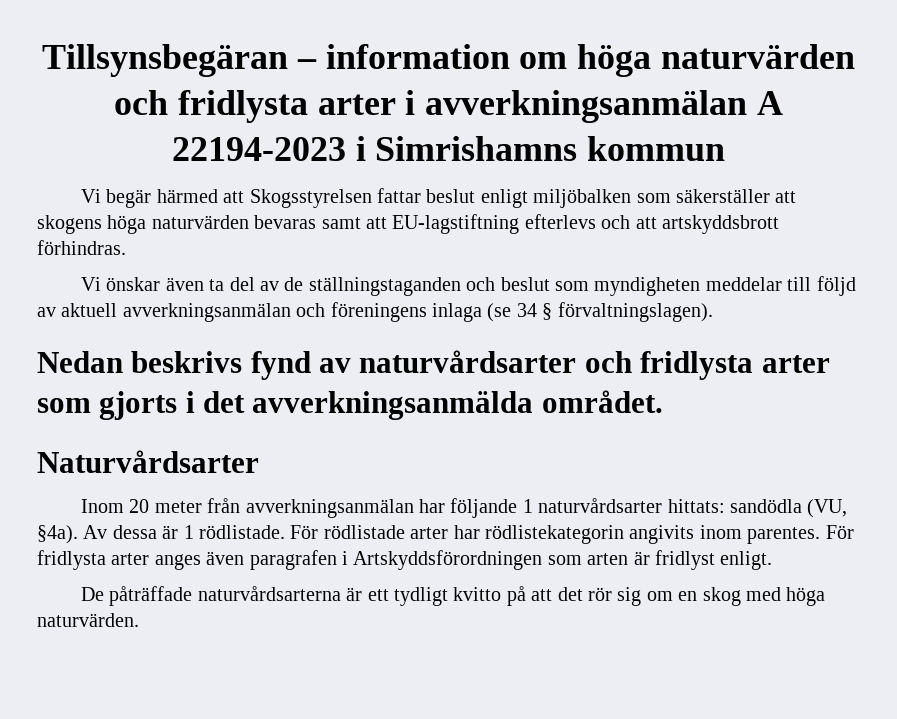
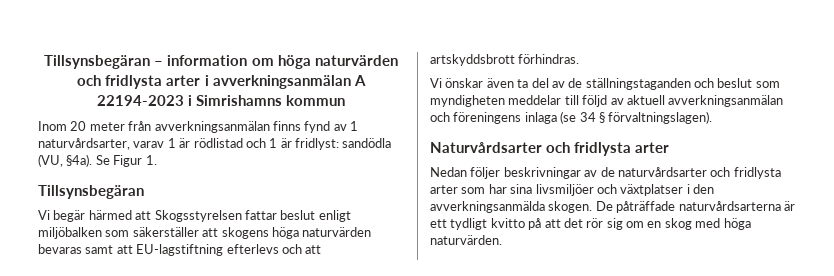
+ Inom 20 meter från avverkningsanmälan finns fynd av 1 naturvårdsarter, varav 1 är rödlistad och 1 är fridlyst: sandödla (VU, §4a). Se Figur 1.
+ Tillsynsbegäran
- Nedan beskrivs fynd av naturvårdsarter och fridlysta arter som gjorts i det avverkningsanmälda området.
- Naturvårdsarter
- Inom 20 meter från avverkningsanmälan har följande 1 naturvårdsarter hittats: sandödla (VU, §4a). Av dessa är 1 rödlistade. För rödlistade arter har rödlistekategorin angivits inom parentes. För fridlysta arter anges även paragrafen i Artskyddsförordningen som arten är fridlyst enligt.
- De påträffade naturvårdsarterna är ett tydligt kvitto på att det rör sig om en skog med höga naturvärden.
+ Naturvårdsarter och fridlysta arter
+ Nedan följer beskrivningar av de naturvårdsarter och fridlysta arter som har sina livsmiljöer och växtplatser i den avverkningsanmälda skogen. De påträffade naturvårdsarterna är ett tydligt kvitto på att det rör sig om en skog med höga naturvärden.

